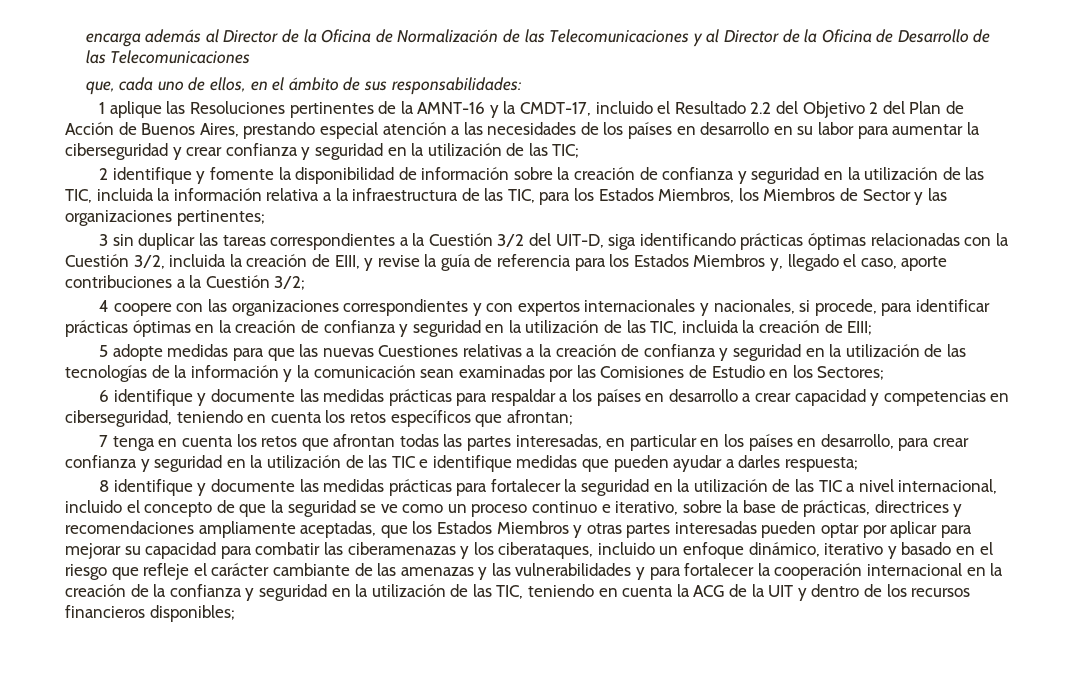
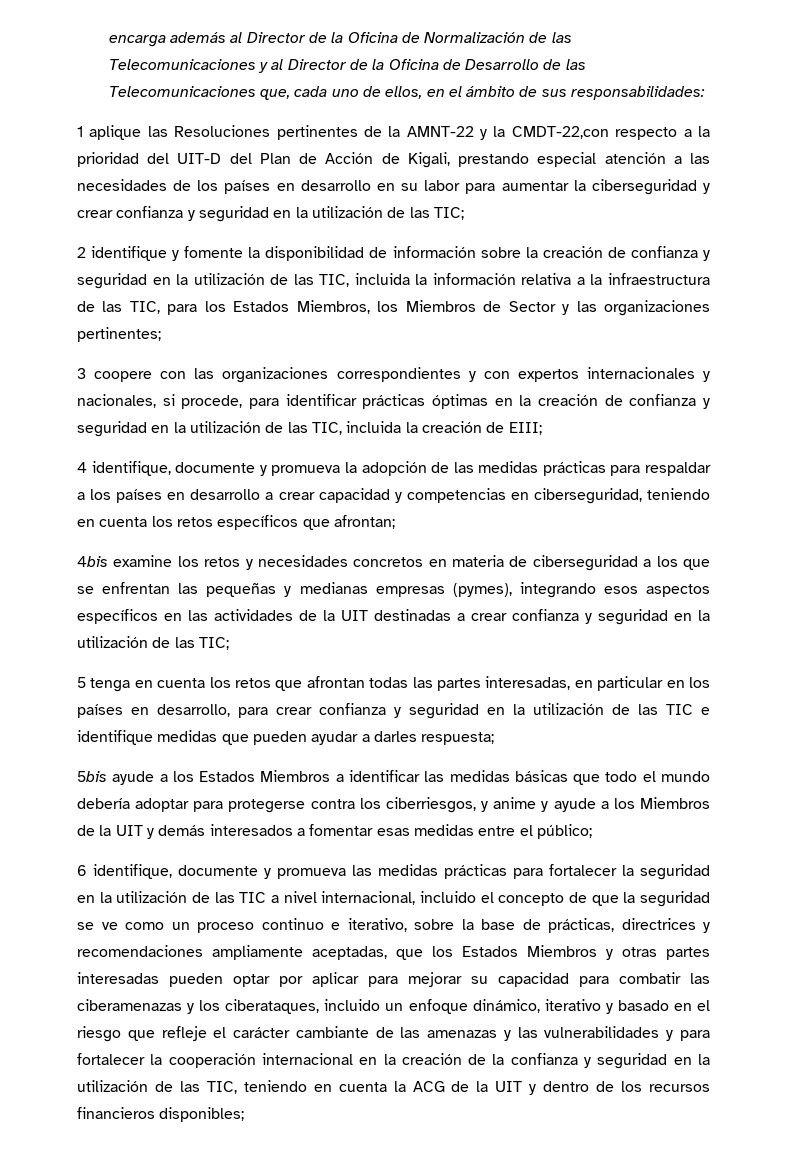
- encarga además al Director de la Oficina de Normalización de las Telecomunicaciones y al Director de la Oficina de Desarrollo de las Telecomunicaciones
- que, cada uno de ellos, en el ámbito de sus responsabilidades:
+ encarga además al Director de la Oficina de Normalización de las Telecomunicaciones y al Director de la Oficina de Desarrollo de las Telecomunicaciones que, cada uno de ellos, en el ámbito de sus responsabilidades:
- 1 aplique las Resoluciones pertinentes de la AMNT-16 y la CMDT-17, incluido el Resultado 2.2 del Objetivo 2 del Plan de Acción de Buenos Aires, prestando especial atención a las necesidades de los países en desarrollo en su labor para aumentar la ciberseguridad y crear confianza y seguridad en la utilización de las TIC;
+ 1 aplique las Resoluciones pertinentes de la AMNT-22 y la CMDT-22,con respecto a la prioridad del UIT-D del Plan de Acción de Kigali, prestando especial atención a las necesidades de los países en desarrollo en su labor para aumentar la ciberseguridad y crear confianza y seguridad en la utilización de las TIC;
- 3 sin duplicar las tareas correspondientes a la Cuestión 3/2 del UIT-D, siga identificando prácticas óptimas relacionadas con la Cuestión 3/2, incluida la creación de EIII, y revise la guía de referencia para los Estados Miembros y, llegado el caso, aporte contribuciones a la Cuestión 3/2;
- 4 coopere con las organizaciones correspondientes y con expertos internacionales y nacionales, si procede, para identificar prácticas óptimas en la creación de confianza y seguridad en la utilización de las TIC, incluida la creación de EIII;
+ 3 coopere con las organizaciones correspondientes y con expertos internacionales y nacionales, si procede, para identificar prácticas óptimas en la creación de confianza y seguridad en la utilización de las TIC, incluida la creación de EIII;
- 5 adopte medidas para que las nuevas Cuestiones relativas a la creación de confianza y seguridad en la utilización de las tecnologías de la información y la comunicación sean examinadas por las Comisiones de Estudio en los Sectores;
- 6 identifique y documente las medidas prácticas para respaldar a los países en desarrollo a crear capacidad y competencias en ciberseguridad, teniendo en cuenta los retos específicos que afrontan;
+ 4 identifique, documente y promueva la adopción de las medidas prácticas para respaldar a los países en desarrollo a crear capacidad y competencias en ciberseguridad, teniendo en cuenta los retos específicos que afrontan;
- 7 tenga en cuenta los retos que afrontan todas las partes interesadas, en particular en los países en desarrollo, para crear confianza y seguridad en la utilización de las TIC e identifique medidas que pueden ayudar a darles respuesta;
+ 4bis examine los retos y necesidades concretos en materia de ciberseguridad a los que se enfrentan las pequeñas y medianas empresas (pymes), integrando esos aspectos específicos en las actividades de la UIT destinadas a crear confianza y seguridad en la utilización de las TIC;
+ 5 tenga en cuenta los retos que afrontan todas las partes interesadas, en particular en los países en desarrollo, para crear confianza y seguridad en la utilización de las TIC e identifique medidas que pueden ayudar a darles respuesta;
- 8 identifique y documente las medidas prácticas para fortalecer la seguridad en la utilización de las TIC a nivel internacional, incluido el concepto de que la seguridad se ve como un proceso continuo e iterativo, sobre la base de prácticas, directrices y recomendaciones ampliamente aceptadas, que los Estados Miembros y otras partes interesadas pueden optar por aplicar para mejorar su capacidad para combatir las ciberamenazas y los ciberataques, incluido un enfoque dinámico, iterativo y basado en el riesgo que refleje el carácter cambiante de las amenazas y las vulnerabilidades y para fortalecer la cooperación internacional en la creación de la confianza y seguridad en la utilización de las TIC, teniendo en cuenta la ACG de la UIT y dentro de los recursos financieros disponibles;
+ 5bis ayude a los Estados Miembros a identificar las medidas básicas que todo el mundo debería adoptar para protegerse contra los ciberriesgos, y anime y ayude a los Miembros de la UIT y demás interesados a fomentar esas medidas entre el público;
+ 6 identifique, documente y promueva las medidas prácticas para fortalecer la seguridad en la utilización de las TIC a nivel internacional, incluido el concepto de que la seguridad se ve como un proceso continuo e iterativo, sobre la base de prácticas, directrices y recomendaciones ampliamente aceptadas, que los Estados Miembros y otras partes interesadas pueden optar por aplicar para mejorar su capacidad para combatir las ciberamenazas y los ciberataques, incluido un enfoque dinámico, iterativo y basado en el riesgo que refleje el carácter cambiante de las amenazas y las vulnerabilidades y para fortalecer la cooperación internacional en la creación de la confianza y seguridad en la utilización de las TIC, teniendo en cuenta la ACG de la UIT y dentro de los recursos financieros disponibles;

